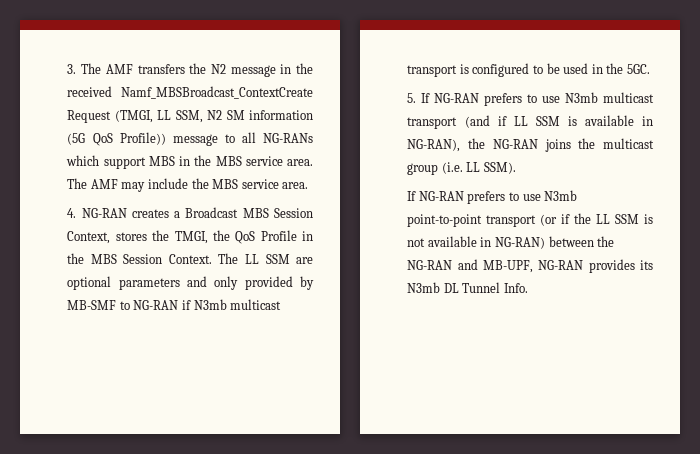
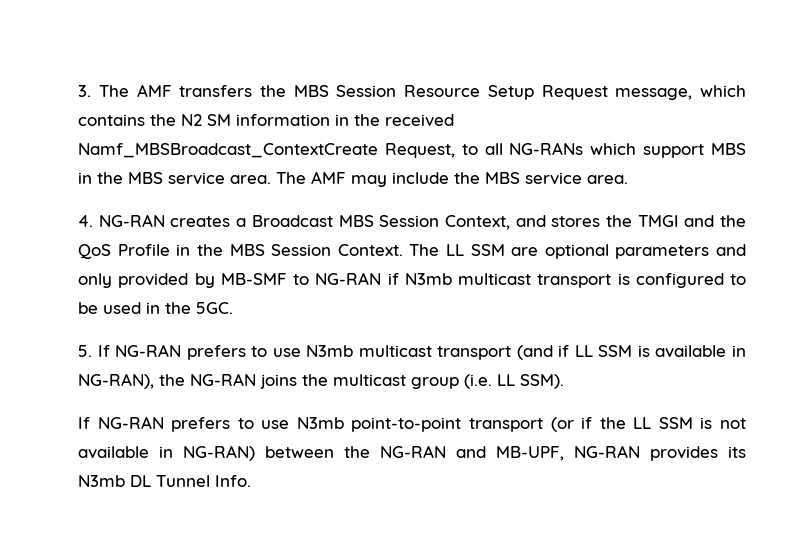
- 3. The AMF transfers the N2 message in the received Namf_MBSBroadcast_ContextCreate Request (TMGI, LL SSM, N2 SM information (5G QoS Profile)) message to all NG-RANs which support MBS in the MBS service area.
+ 3. The AMF transfers the MBS Session Resource Setup Request message, which contains the N2 SM information in the received Namf_MBSBroadcast_ContextCreate Request, to all NG-RANs which support MBS in the MBS service area.
- 4. NG-RAN creates a Broadcast MBS Session Context, stores the TMGI, the QoS Profile in the MBS Session Context.
+ 4. NG-RAN creates a Broadcast MBS Session Context, and stores the TMGI and the QoS Profile in the MBS Session Context.

